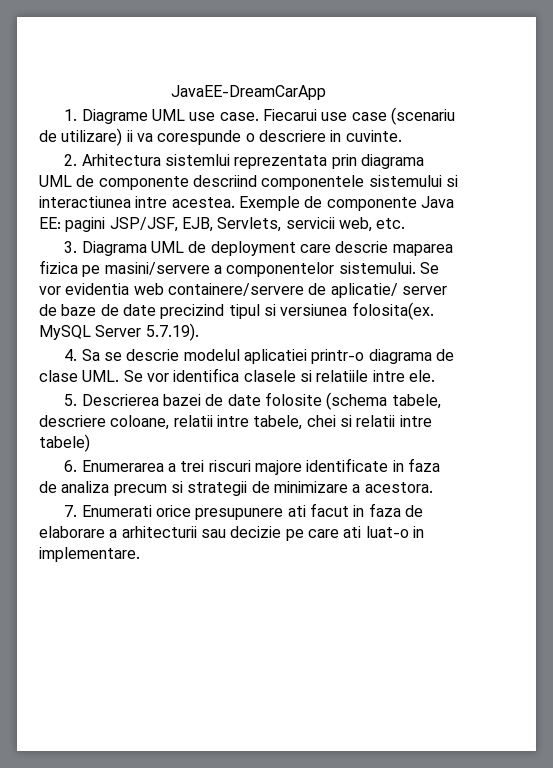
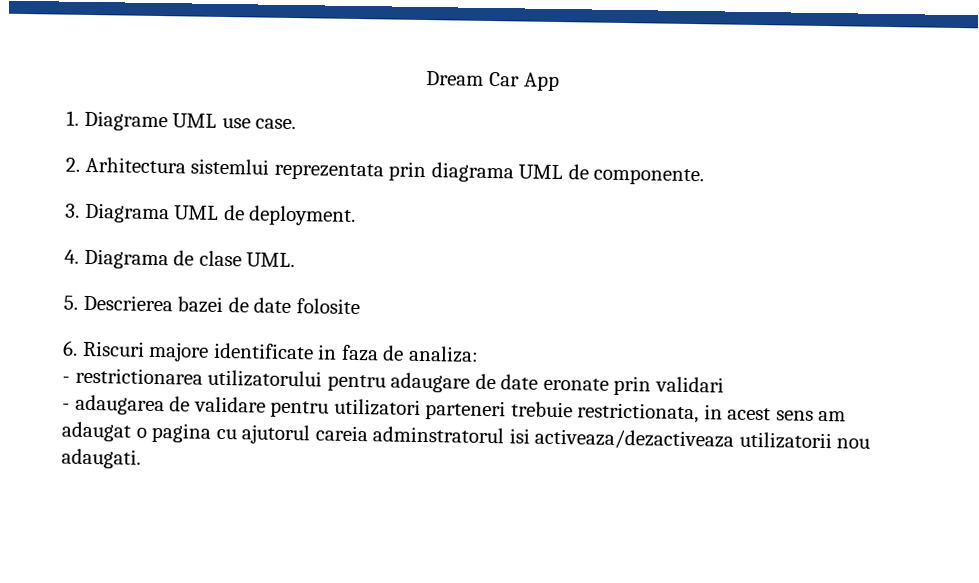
- JavaEE-DreamCarApp
+ Dream Car App
- Fiecarui use case (scenariu de utilizare) ii va corespunde o descriere in cuvinte.
- 2. Arhitectura sistemlui reprezentata prin diagrama UML de componente descriind componentele sistemului si interactiunea intre acestea. Exemple de componente Java EE: pagini JSP/JSF, EJB, Servlets, servicii web, etc.
- 3. Diagrama UML de deployment care descrie maparea fizica pe masini/servere a componentelor sistemului. Se vor evidentia web containere/servere de aplicatie/ server de baze de date precizind tipul si versiunea folosita(ex. MySQL Server 5.7.19).
- 4. Sa se descrie modelul aplicatiei printr-o diagrama de clase UML. Se vor identifica clasele si relatiile intre ele.
+ 2. Arhitectura sistemlui reprezentata prin diagrama UML de componente.
+ 3. Diagrama UML de deployment.
+ 4. Diagrama de clase UML.
- 5. Descrierea bazei de date folosite (schema tabele, descriere coloane, relatii intre tabele, chei si relatii intre tabele)
- 6. Enumerarea a trei riscuri majore identificate in faza de analiza precum si strategii de minimizare a acestora.
- 7. Enumerati orice presupunere ati facut in faza de elaborare a arhitecturii sau decizie pe care ati luat-o in implementare.
+ 5. Descrierea bazei de date folosite
+ 6. Riscuri majore identificate in faza de analiza:
+ - restrictionarea utilizatorului pentru adaugare de date eronate prin validari
+ - adaugarea de validare pentru utilizatori parteneri trebuie restrictionata, in acest sens am adaugat o pagina cu ajutorul careia adminstratorul isi activeaza/dezactiveaza utilizatorii nou adaugati.

